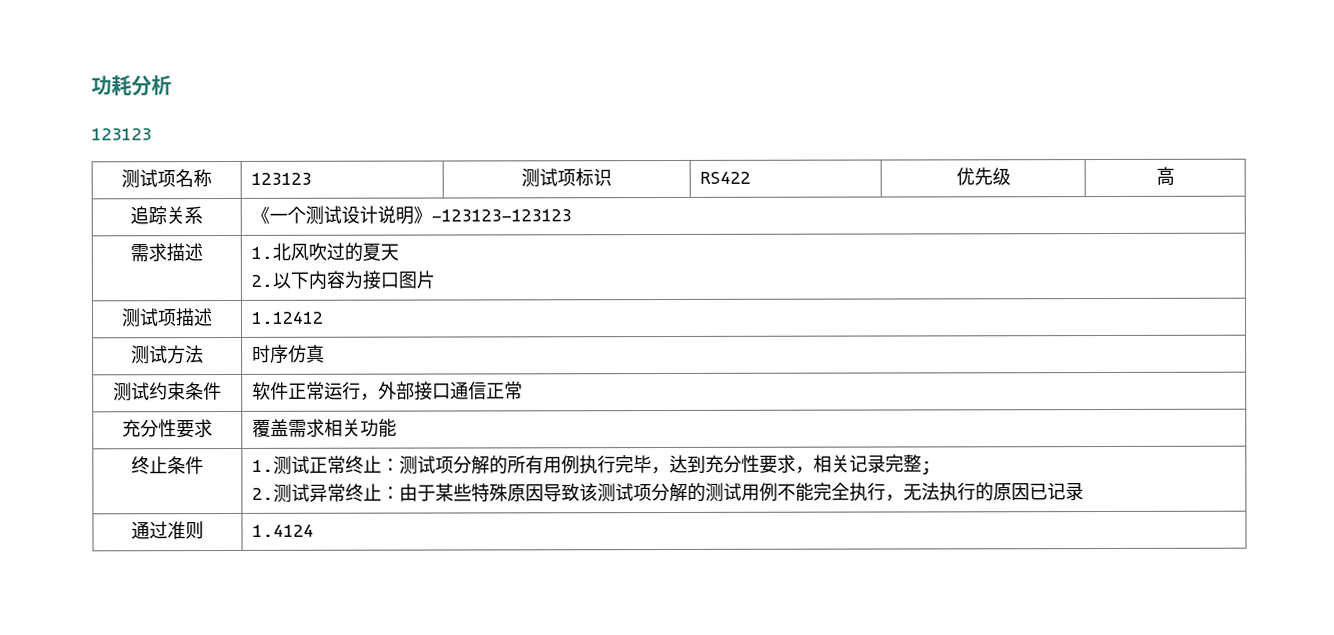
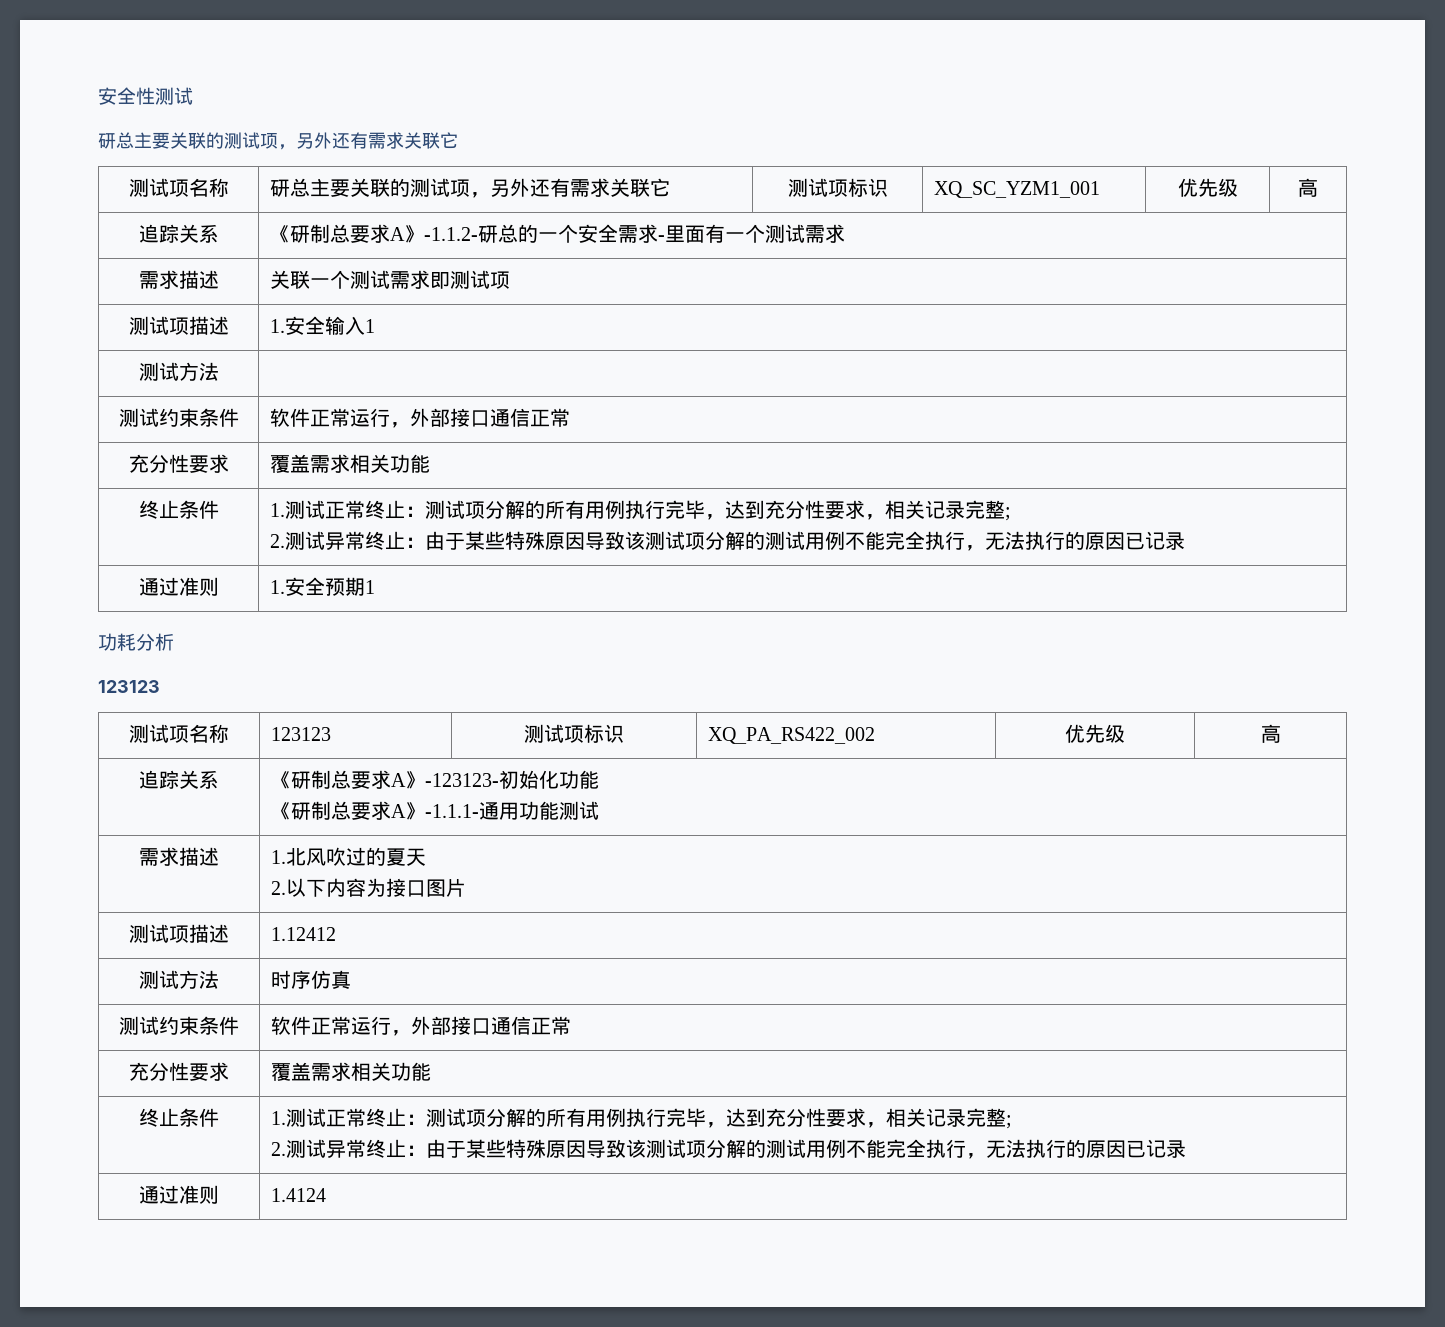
+ 安全性测试
+ 研总主要关联的测试项，另外还有需求关联它
+ 测试项名称 | 研总主要关联的测试项，另外还有需求关联它 | 测试项标识 | XQ_SC_YZM1_001 | 优先级 | 高
+ 追踪关系 | 《研制总要求A》-1.1.2-研总的一个安全需求-里面有一个测试需求
+ 需求描述 | 关联一个测试需求即测试项
+ 测试项描述 | 1.安全输入1
+ 测试方法 |
+ 测试约束条件 | 软件正常运行，外部接口通信正常
+ 充分性要求 | 覆盖需求相关功能
+ 终止条件 | 1.测试正常终止：测试项分解的所有用例执行完毕，达到充分性要求，相关记录完整;
+ 2.测试异常终止：由于某些特殊原因导致该测试项分解的测试用例不能完全执行，无法执行的原因已记录
+ 通过准则 | 1.安全预期1
- 测试项名称 | 123123 | 测试项标识 | RS422 | 优先级 | 高
- 追踪关系 | 《一个测试设计说明》-123123-123123
+ 测试项名称 | 123123 | 测试项标识 | XQ_PA_RS422_002 | 优先级 | 高
+ 追踪关系 | 《研制总要求A》-123123-初始化功能
+ 《研制总要求A》-1.1.1-通用功能测试

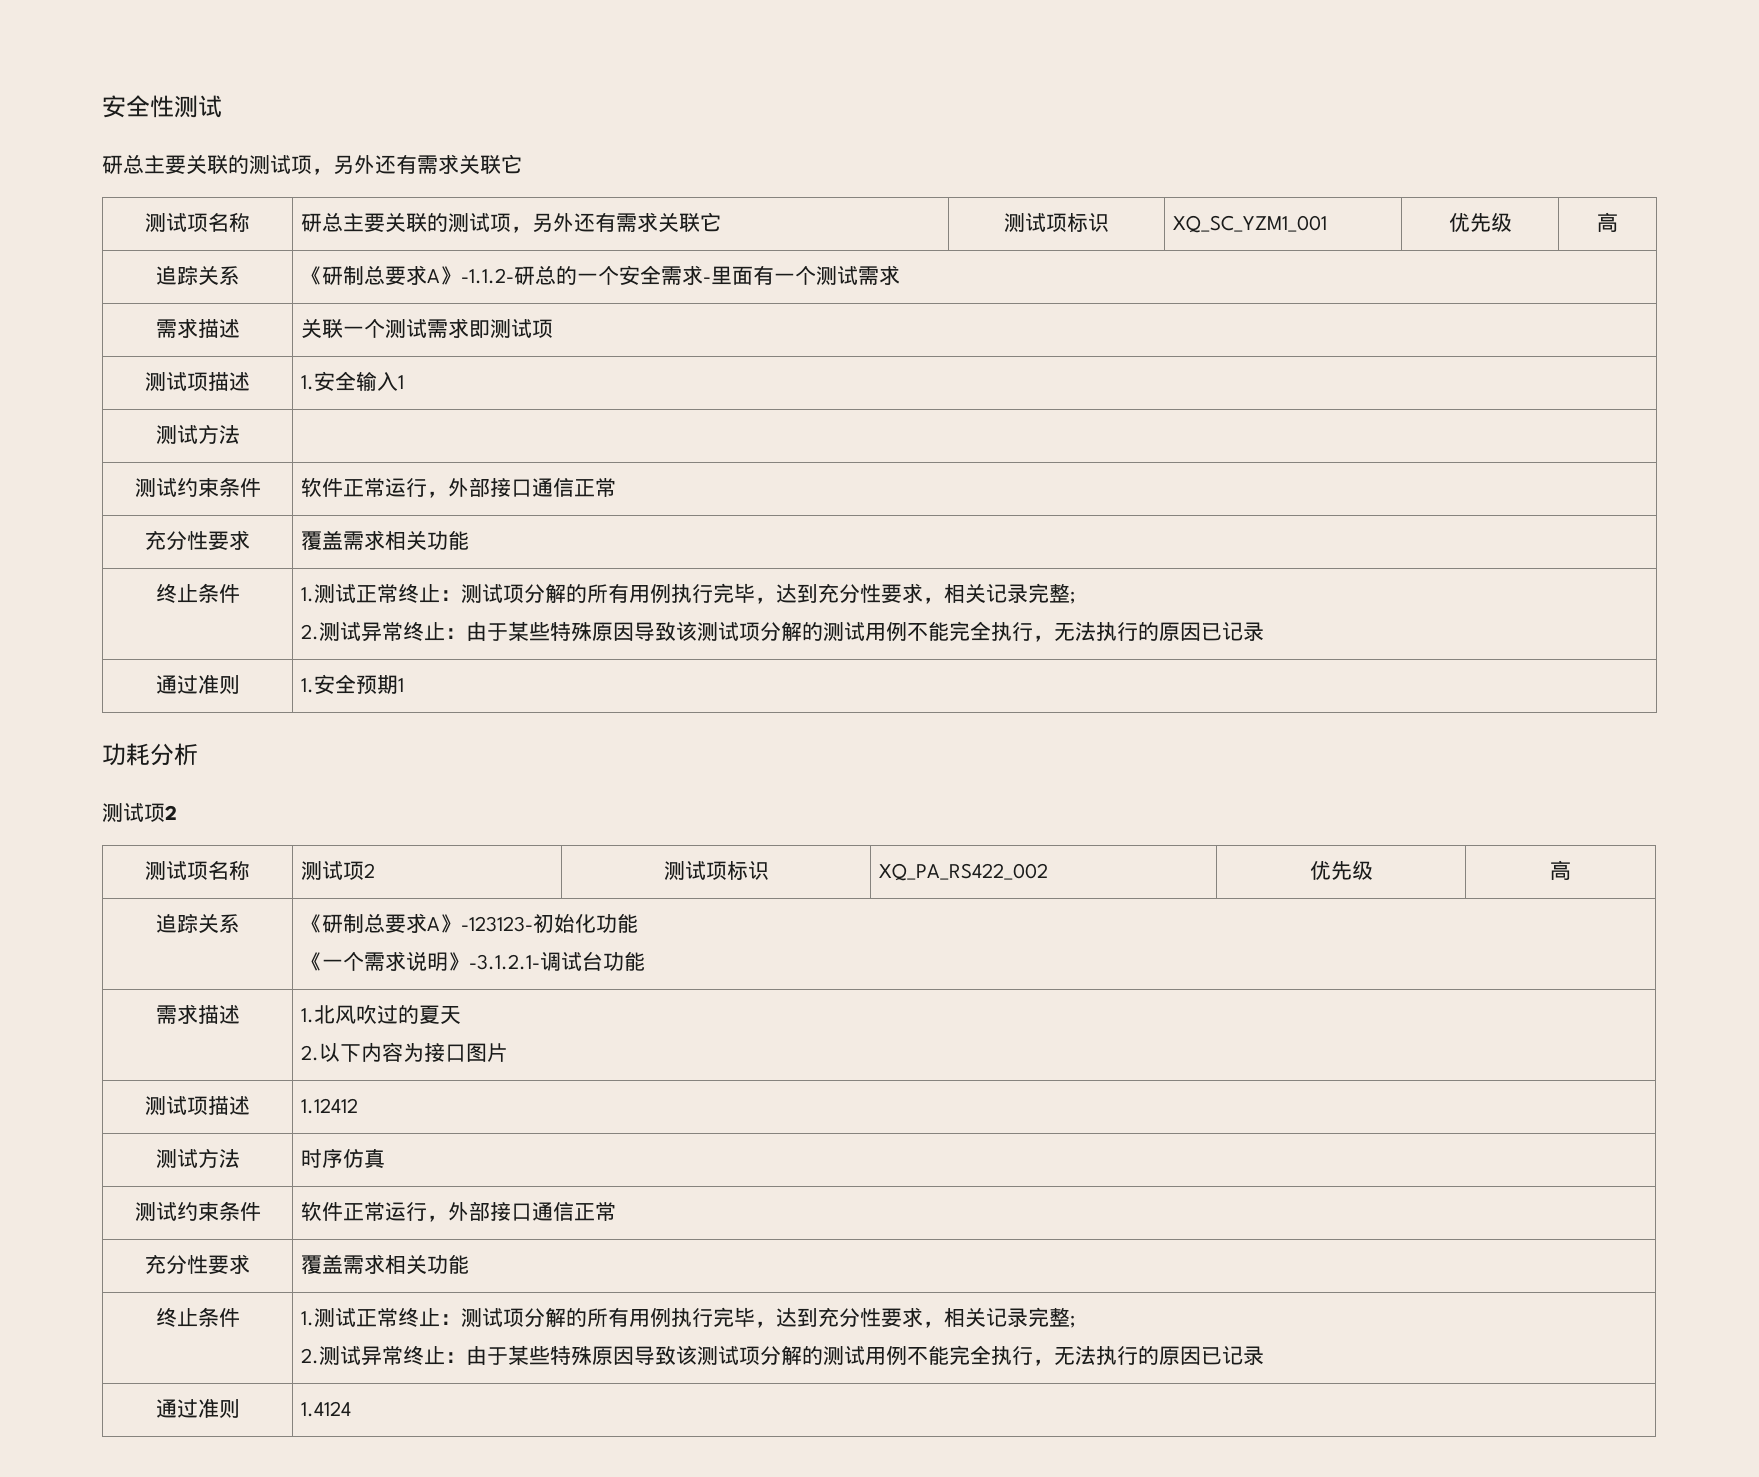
  功耗分析
- 123123
- 测试项名称 | 123123 | 测试项标识 | XQ_PA_RS422_002 | 优先级 | 高
+ 测试项2
+ 测试项名称 | 测试项2 | 测试项标识 | XQ_PA_RS422_002 | 优先级 | 高
  追踪关系 | 《研制总要求A》-123123-初始化功能
- 《研制总要求A》-1.1.1-通用功能测试
+ 《一个需求说明》-3.1.2.1-调试台功能

